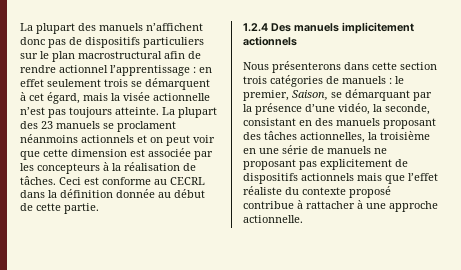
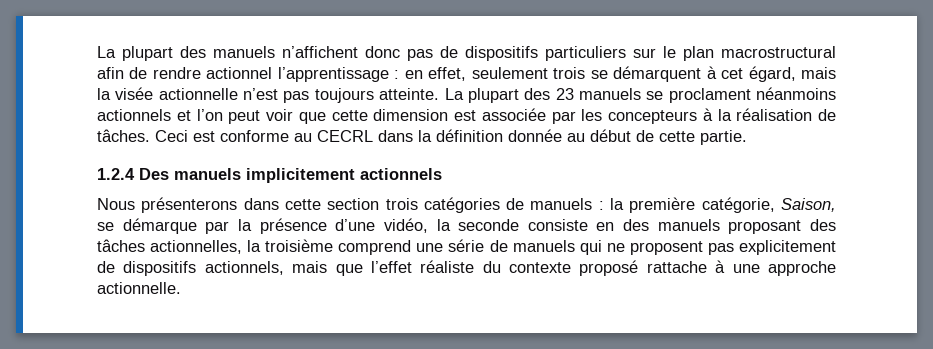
- La plupart des manuels n’affichent donc pas de dispositifs particuliers sur le plan macrostructural afin de rendre actionnel l’apprentissage : en effet seulement trois se démarquent à cet égard, mais la visée actionnelle n’est pas toujours atteinte.
+ La plupart des manuels n’affichent donc pas de dispositifs particuliers sur le plan macrostructural afin de rendre actionnel l’apprentissage : en effet, seulement trois se démarquent à cet égard, mais la visée actionnelle n’est pas toujours atteinte.
- La plupart des 23 manuels se proclament néanmoins actionnels et on peut voir que cette dimension est associée par les concepteurs à la réalisation de tâches.
+ La plupart des 23 manuels se proclament néanmoins actionnels et l’on peut voir que cette dimension est associée par les concepteurs à la réalisation de tâches.
- Nous présenterons dans cette section trois catégories de manuels : le premier, Saison, se démarquant par la présence d’une vidéo, la seconde, consistant en des manuels proposant des tâches actionnelles, la troisième en une série de manuels ne proposant pas explicitement de dispositifs actionnels mais que l’effet réaliste du contexte proposé contribue à rattacher à une approche actionnelle.
+ Nous présenterons dans cette section trois catégories de manuels : la première catégorie, Saison, se démarque par la présence d’une vidéo, la seconde consiste en des manuels proposant des tâches actionnelles, la troisième comprend une série de manuels qui ne proposent pas explicitement de dispositifs actionnels, mais que l’effet réaliste du contexte proposé rattache à une approche actionnelle.

